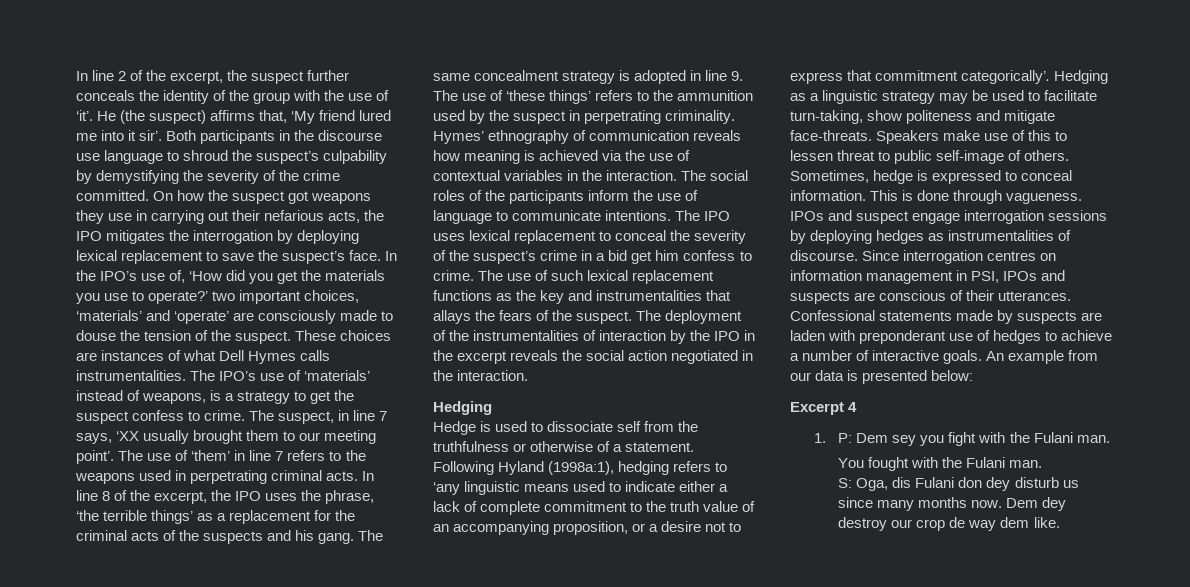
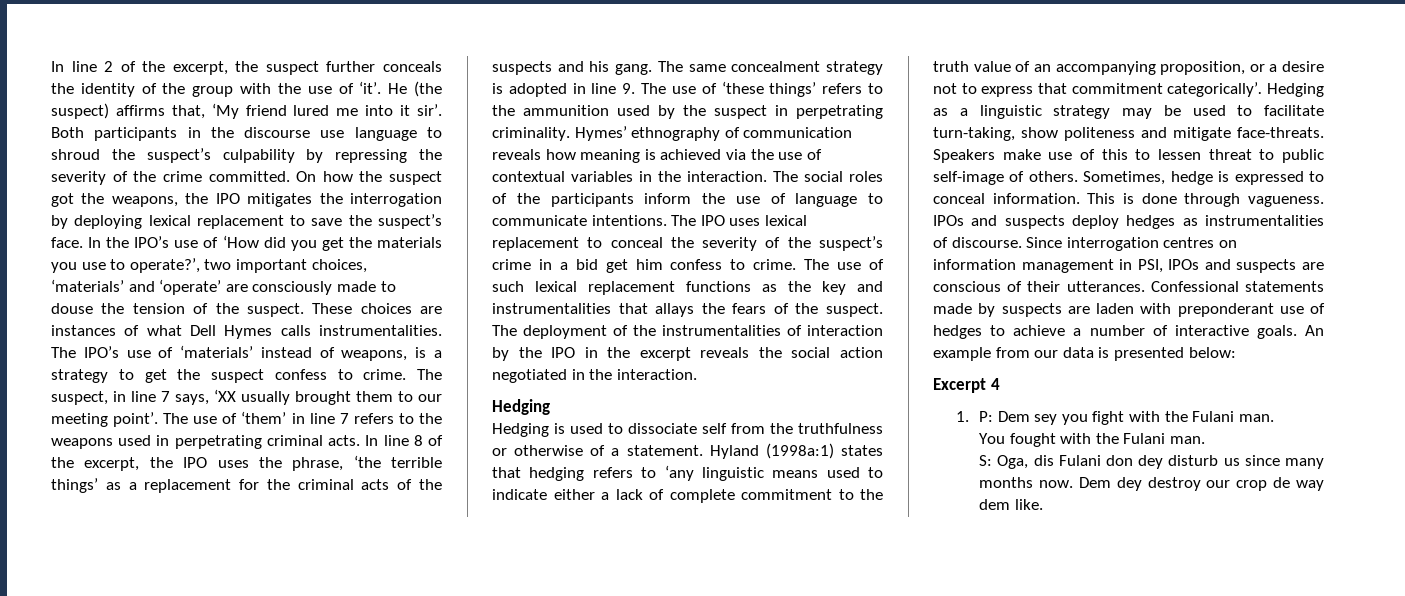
- Both participants in the discourse use language to shroud the suspect’s culpability by demystifying the severity of the crime committed.
+ Both participants in the discourse use language to shroud the suspect’s culpability by repressing the severity of the crime committed.
- On how the suspect got weapons they use in carrying out their nefarious acts, the IPO mitigates the interrogation by deploying lexical replacement to save the suspect’s face.
+ On how the suspect got the weapons, the IPO mitigates the interrogation by deploying lexical replacement to save the suspect’s face.
- In the IPO’s use of, ‘How did you get the materials you use to operate?’ two important choices, ‘materials’ and ‘operate’ are consciously made to douse the tension of the suspect.
+ In the IPO’s use of ‘How did you get the materials you use to operate?’, two important choices, ‘materials’ and ‘operate’ are consciously made to douse the tension of the suspect.
- Hedge is used to dissociate self from the truthfulness or otherwise of a statement.
+ Hedging is used to dissociate self from the truthfulness or otherwise of a statement.
- Following Hyland (1998a:1), hedging refers to ‘any linguistic means used to indicate either a lack of complete commitment to the truth value of an accompanying proposition, or a desire not to express that commitment categorically’.
+ Hyland (1998a:1) states that hedging refers to ‘any linguistic means used to indicate either a lack of complete commitment to the truth value of an accompanying proposition, or a desire not to express that commitment categorically’.
- IPOs and suspect engage interrogation sessions by deploying hedges as instrumentalities of discourse.
+ IPOs and suspects deploy hedges as instrumentalities of discourse.

